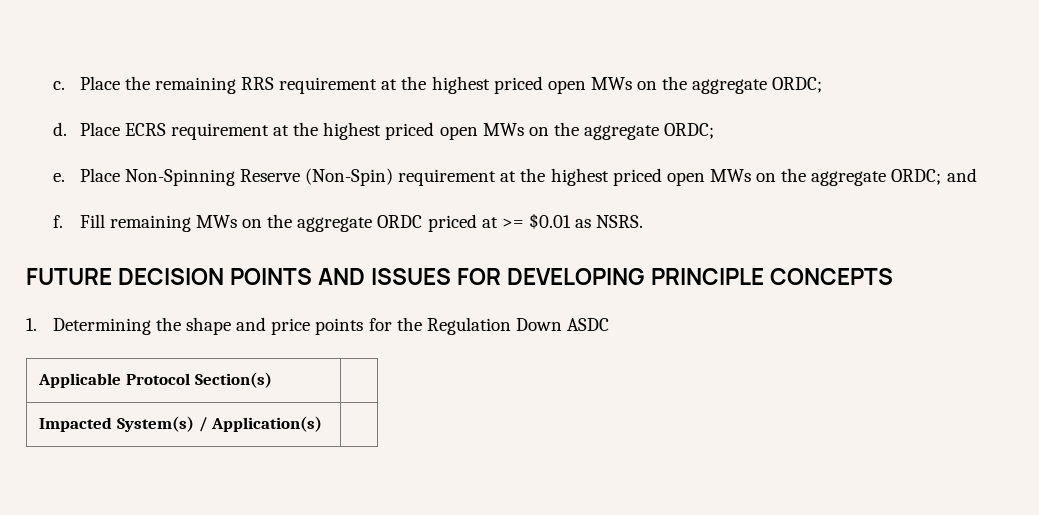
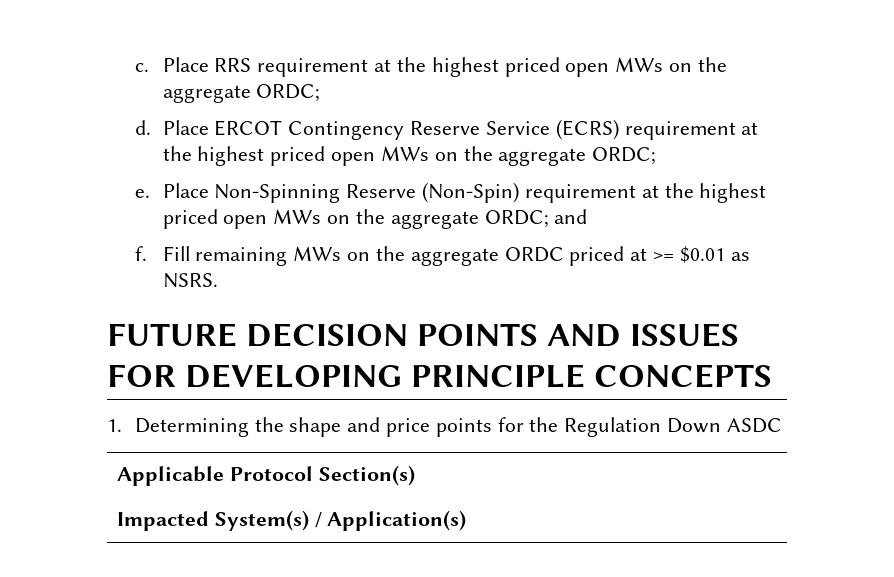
- Place the remaining RRS requirement at the highest priced open MWs on the aggregate ORDC;
+ Place RRS requirement at the highest priced open MWs on the aggregate ORDC;
- Place ECRS requirement at the highest priced open MWs on the aggregate ORDC;
+ Place ERCOT Contingency Reserve Service (ECRS) requirement at the highest priced open MWs on the aggregate ORDC;

